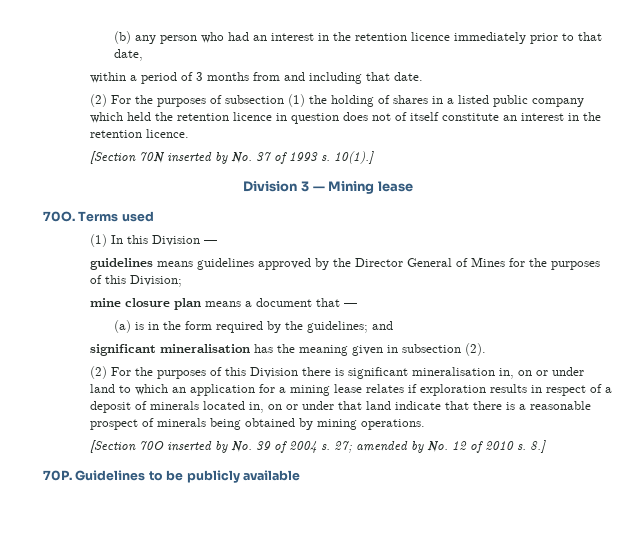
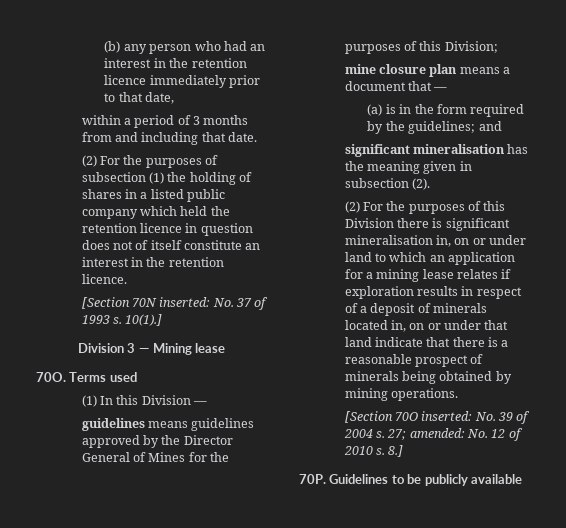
- [Section 70N inserted by No. 37 of 1993 s.
+ [Section 70N inserted: No. 37 of 1993 s.
- [Section 70O inserted by No. 39 of 2004 s.
+ [Section 70O inserted: No. 39 of 2004 s.
- 27; amended by No. 12 of 2010 s.
+ 27; amended: No. 12 of 2010 s.

